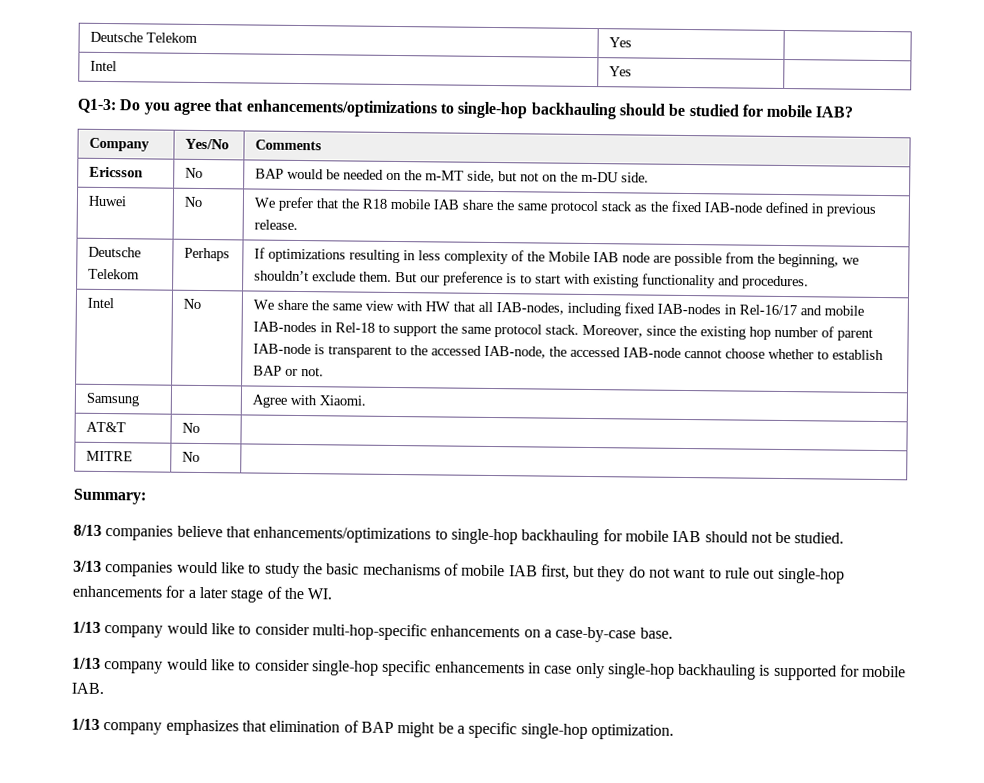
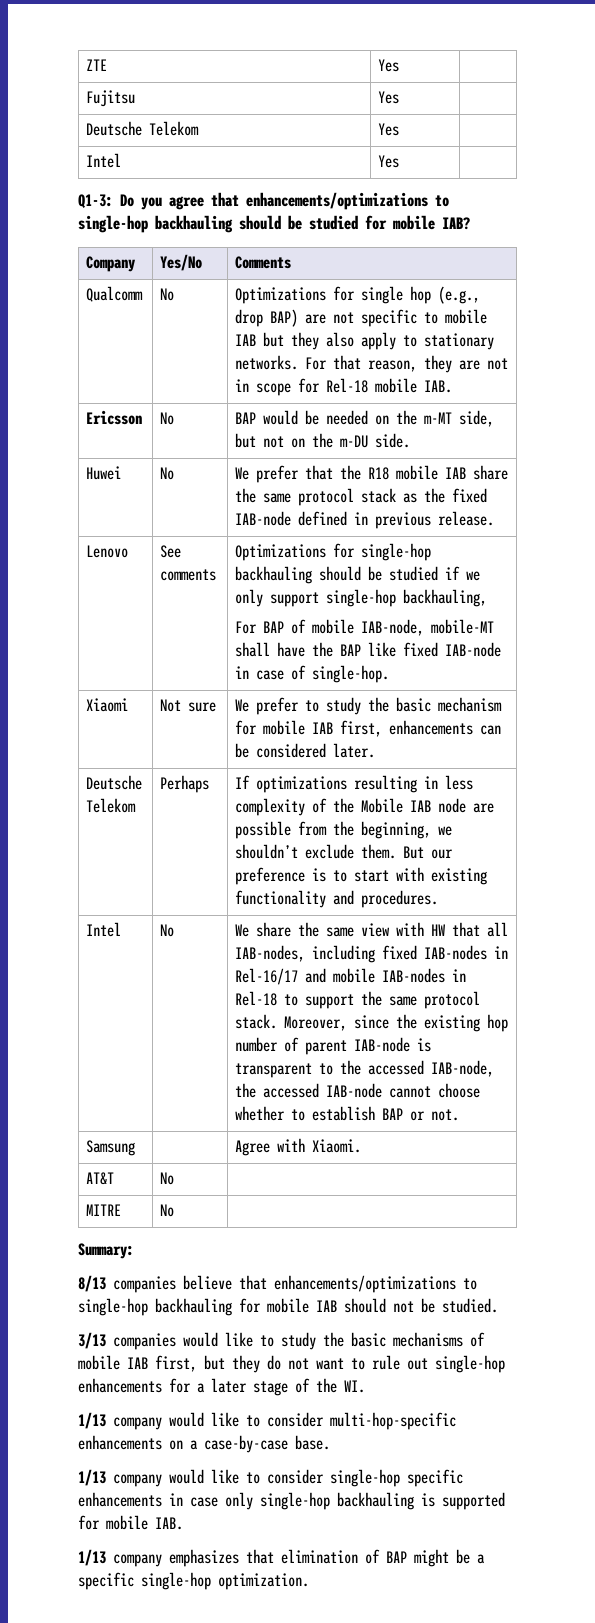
+ ZTE | Yes |
+ Fujitsu | Yes |
+ Qualcomm | No | Optimizations for single hop (e.g., drop BAP) are not specific to mobile IAB but they also apply to stationary networks. For that reason, they are not in scope for Rel-18 mobile IAB.
+ Lenovo | See comments | Optimizations for single-hop backhauling should be studied if we only support single-hop backhauling,
+ For BAP of mobile IAB-node, mobile-MT shall have the BAP like fixed IAB-node in case of single-hop.
+ Xiaomi | Not sure | We prefer to study the basic mechanism for mobile IAB first, enhancements can be considered later.

